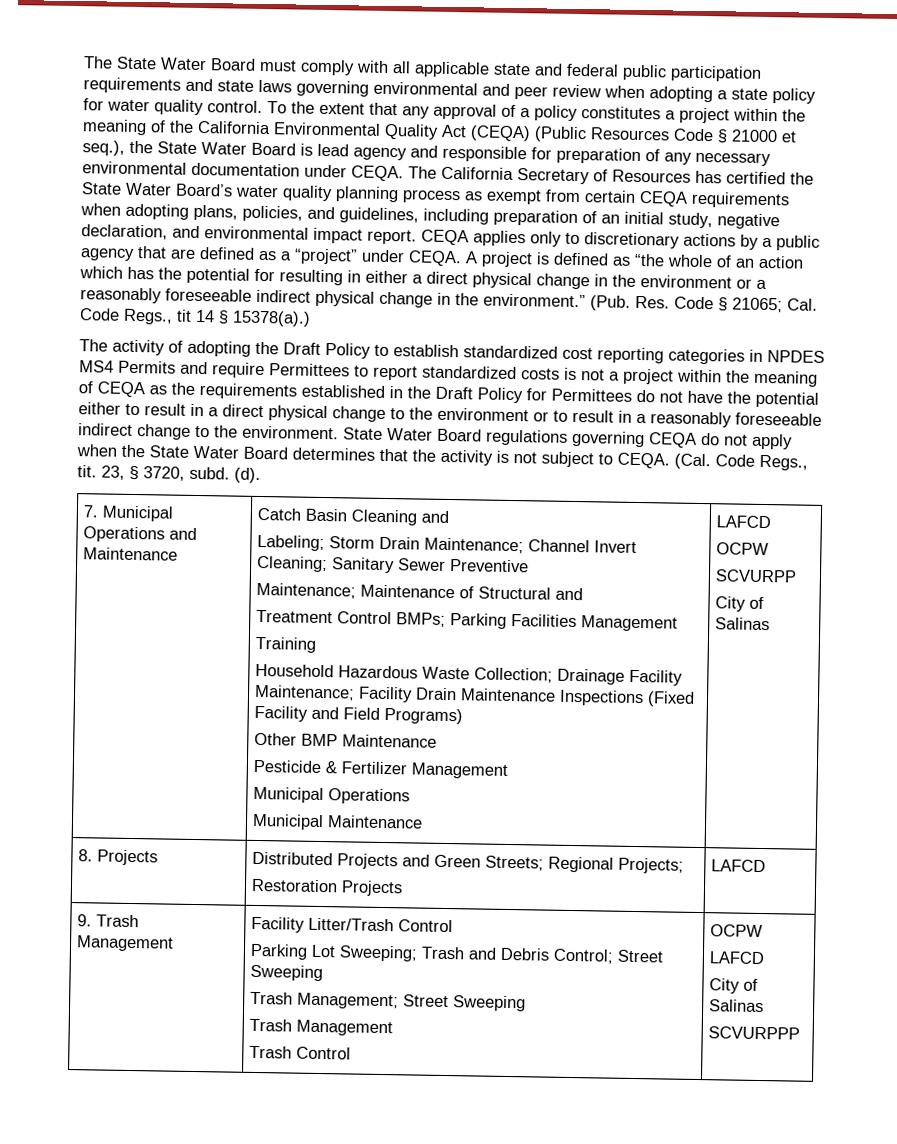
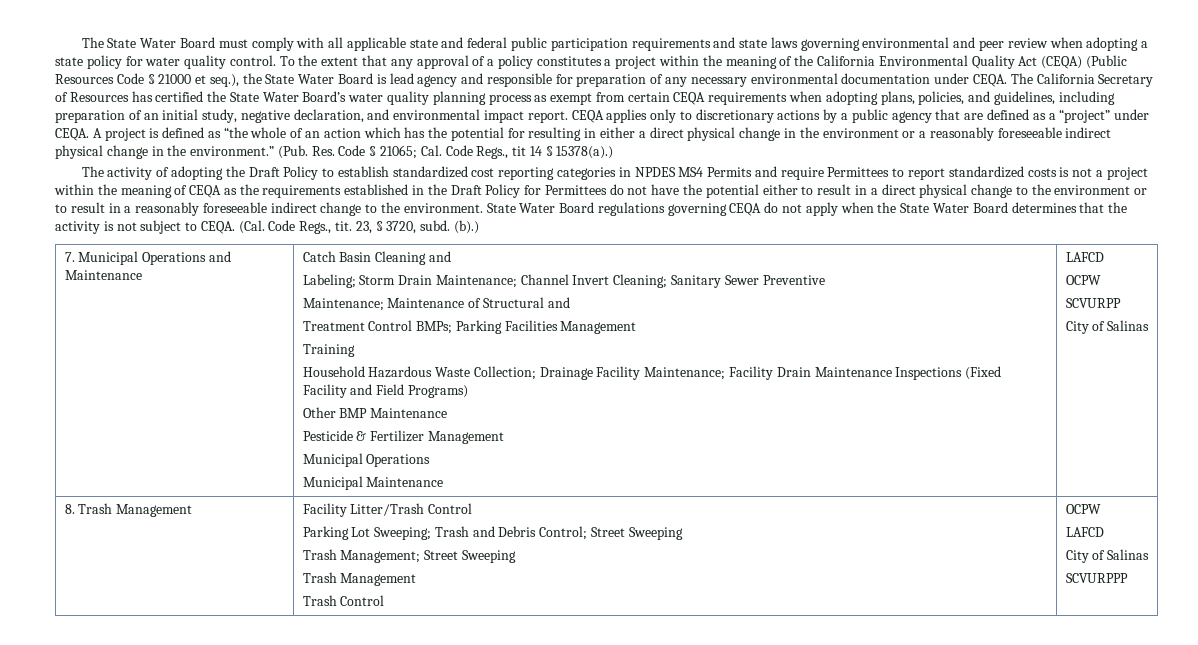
- (d).
+ (b).)
- 8. Projects | Distributed Projects and Green Streets; Regional Projects;
- Restoration Projects | LAFCD
- 9. Trash Management | Facility Litter/Trash Control
+ 8. Trash Management | Facility Litter/Trash Control

